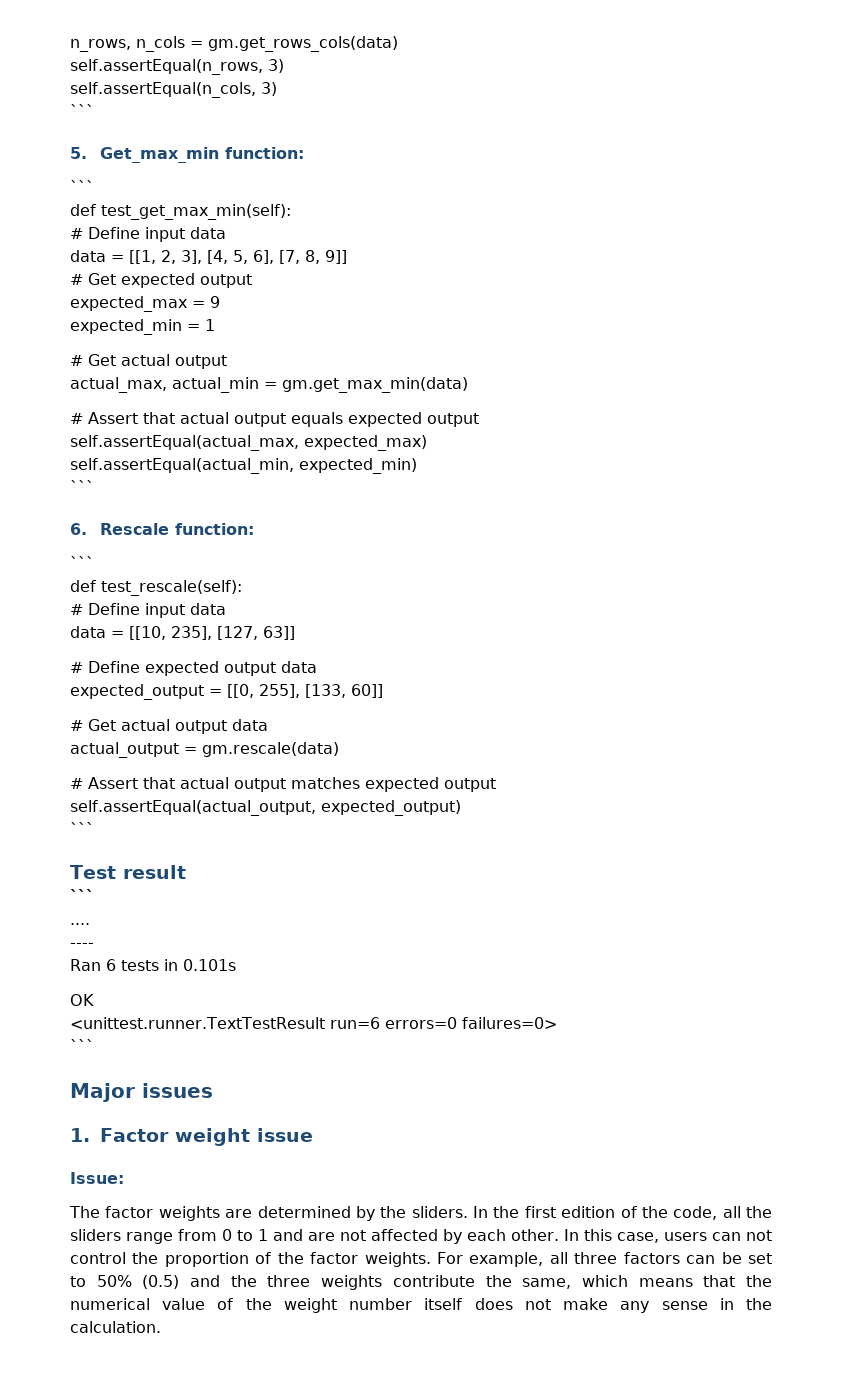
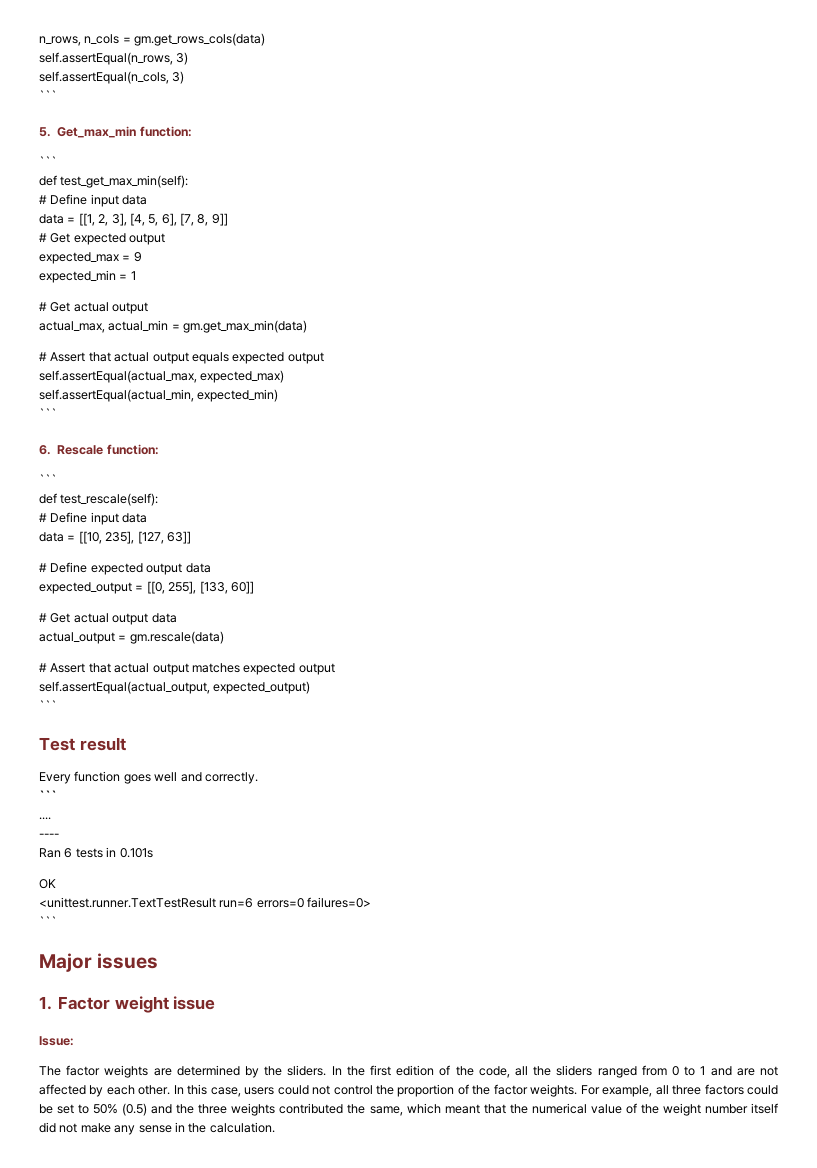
+ Every function goes well and correctly.
- In the first edition of the code, all the sliders range from 0 to 1 and are not affected by each other.
+ In the first edition of the code, all the sliders ranged from 0 to 1 and are not affected by each other.
- In this case, users can not control the proportion of the factor weights.
+ In this case, users could not control the proportion of the factor weights.
- For example, all three factors can be set to 50% (0.5) and the three weights contribute the same, which means that the numerical value of the weight number itself does not make any sense in the calculation.
+ For example, all three factors could be set to 50% (0.5) and the three weights contributed the same, which meant that the numerical value of the weight number itself did not make any sense in the calculation.

